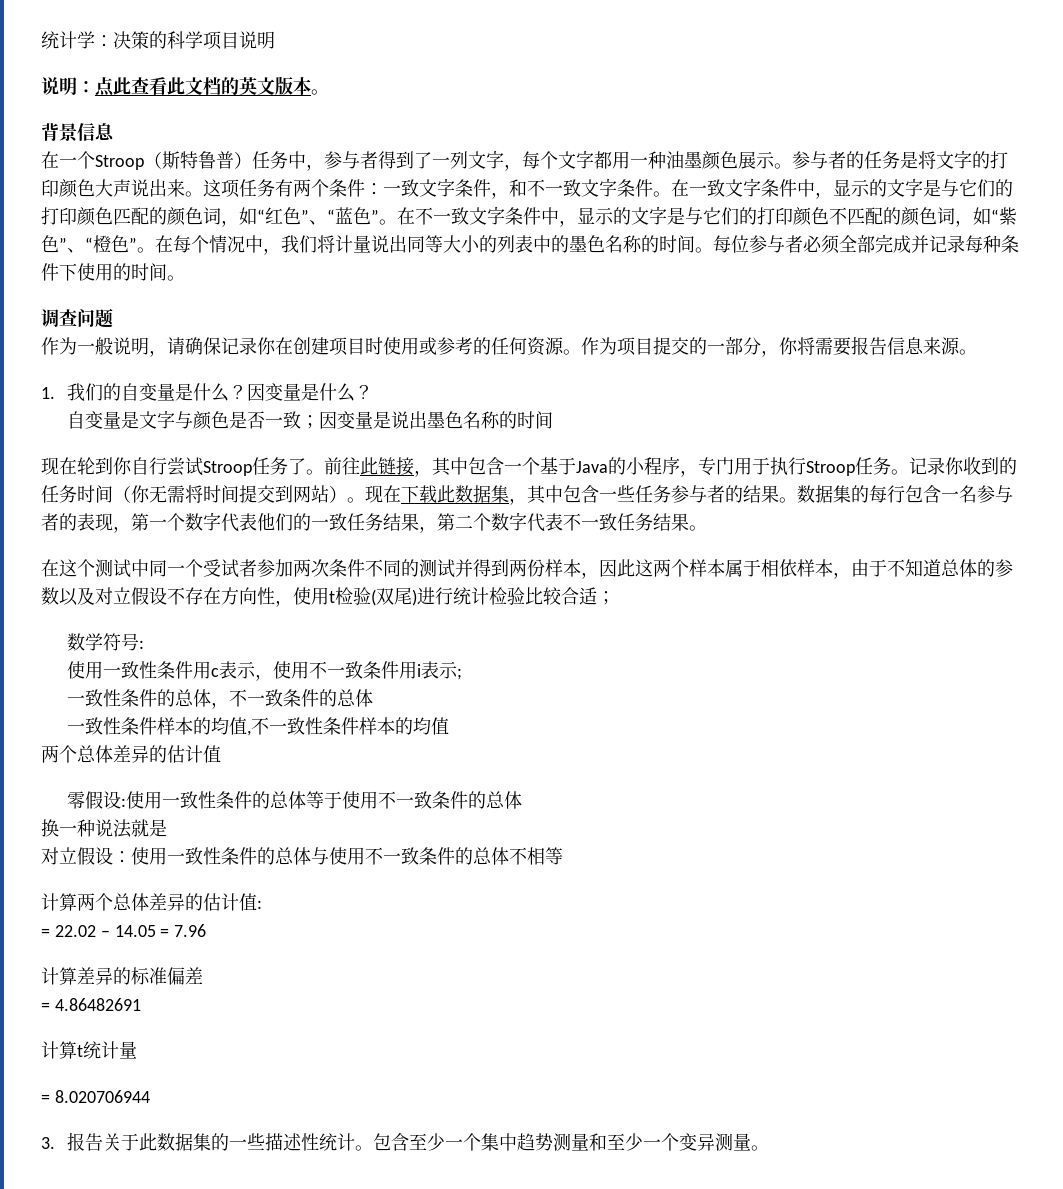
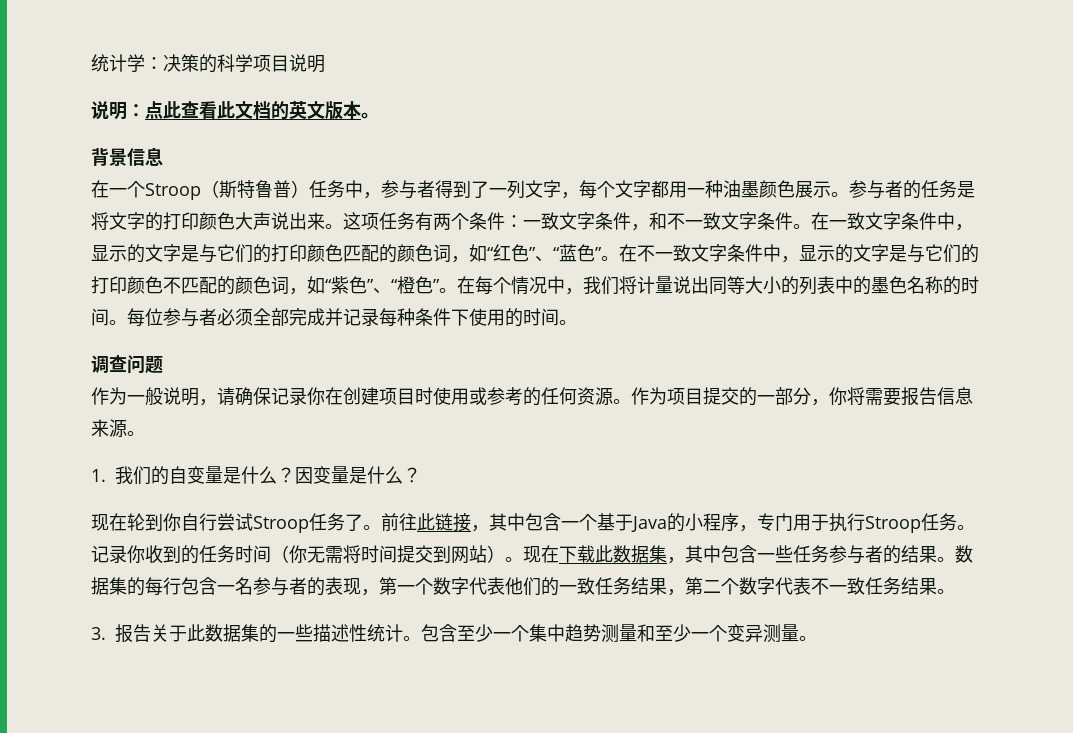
- 自变量是文字与颜色是否一致；因变量是说出墨色名称的时间
- 在这个测试中同一个受试者参加两次条件不同的测试并得到两份样本，因此这两个样本属于相依样本，由于不知道总体的参数以及对立假设不存在方向性，使用t检验(双尾)进行统计检验比较合适；
- 数学符号:
- 使用一致性条件用c表示，使用不一致条件用i表示;
- 一致性条件的总体，不一致条件的总体
- 一致性条件样本的均值,不一致性条件样本的均值
- 两个总体差异的估计值
- 零假设:使用一致性条件的总体等于使用不一致条件的总体
- 换一种说法就是
- 对立假设：使用一致性条件的总体与使用不一致条件的总体不相等
- 计算两个总体差异的估计值:
- = 22.02 – 14.05 = 7.96
- 计算差异的标准偏差
- = 4.86482691
- 计算t统计量
- = 8.020706944

